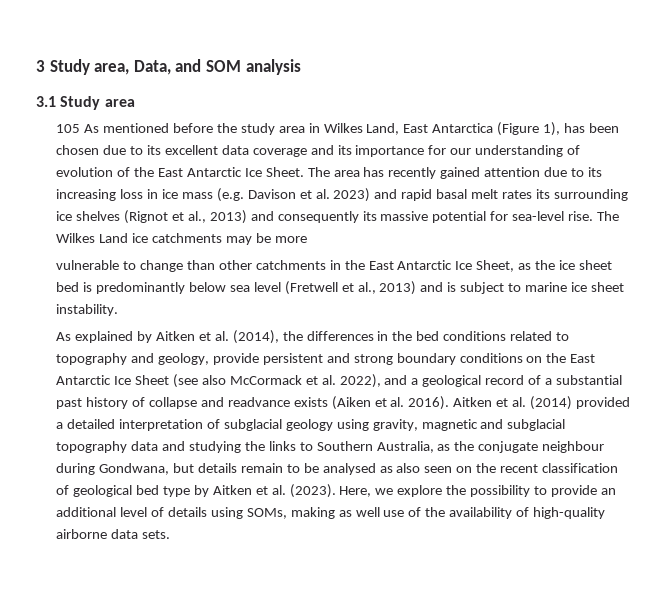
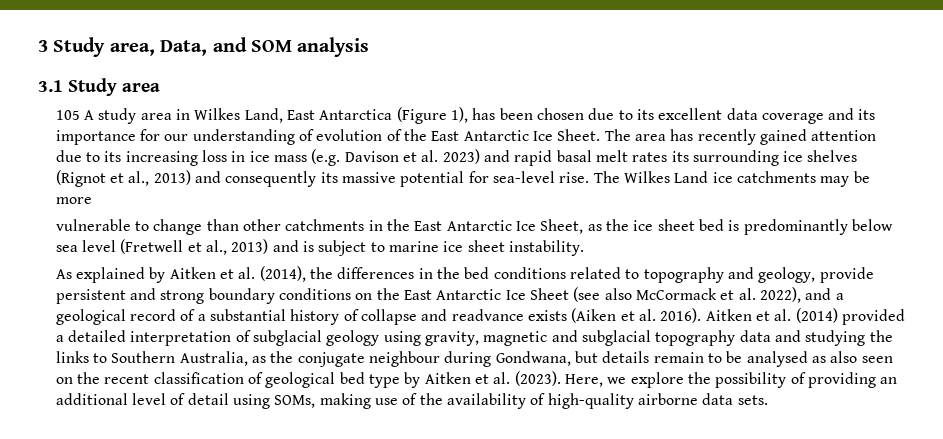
- 105 As mentioned before the study area in Wilkes Land, East Antarctica (Figure 1), has been chosen due to its excellent data coverage and its importance for our understanding of evolution of the East Antarctic Ice Sheet.
+ 105 A study area in Wilkes Land, East Antarctica (Figure 1), has been chosen due to its excellent data coverage and its importance for our understanding of evolution of the East Antarctic Ice Sheet.
- As explained by Aitken et al. (2014), the differences in the bed conditions related to topography and geology, provide persistent and strong boundary conditions on the East Antarctic Ice Sheet (see also McCormack et al. 2022), and a geological record of a substantial past history of collapse and readvance exists (Aiken et al. 2016).
+ As explained by Aitken et al. (2014), the differences in the bed conditions related to topography and geology, provide persistent and strong boundary conditions on the East Antarctic Ice Sheet (see also McCormack et al. 2022), and a geological record of a substantial history of collapse and readvance exists (Aiken et al. 2016).
- Here, we explore the possibility to provide an additional level of details using SOMs, making as well use of the availability of high-quality airborne data sets.
+ Here, we explore the possibility of providing an additional level of detail using SOMs, making use of the availability of high-quality airborne data sets.

